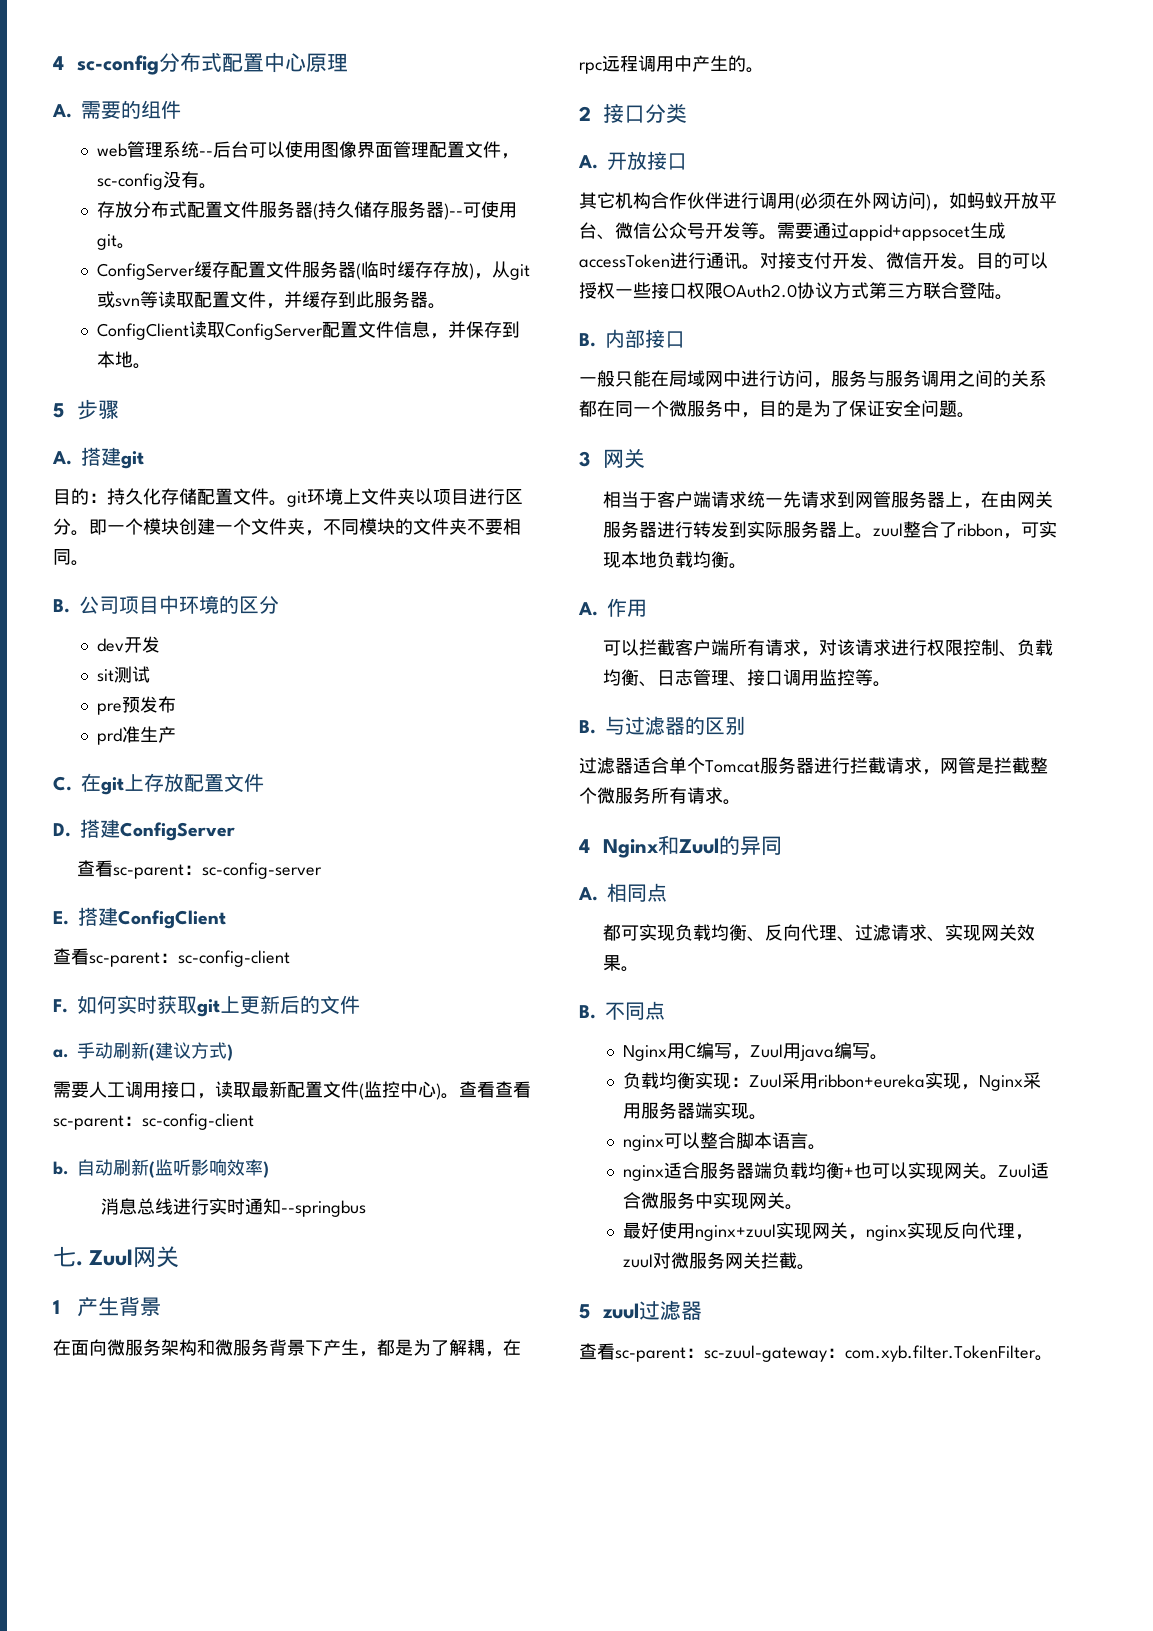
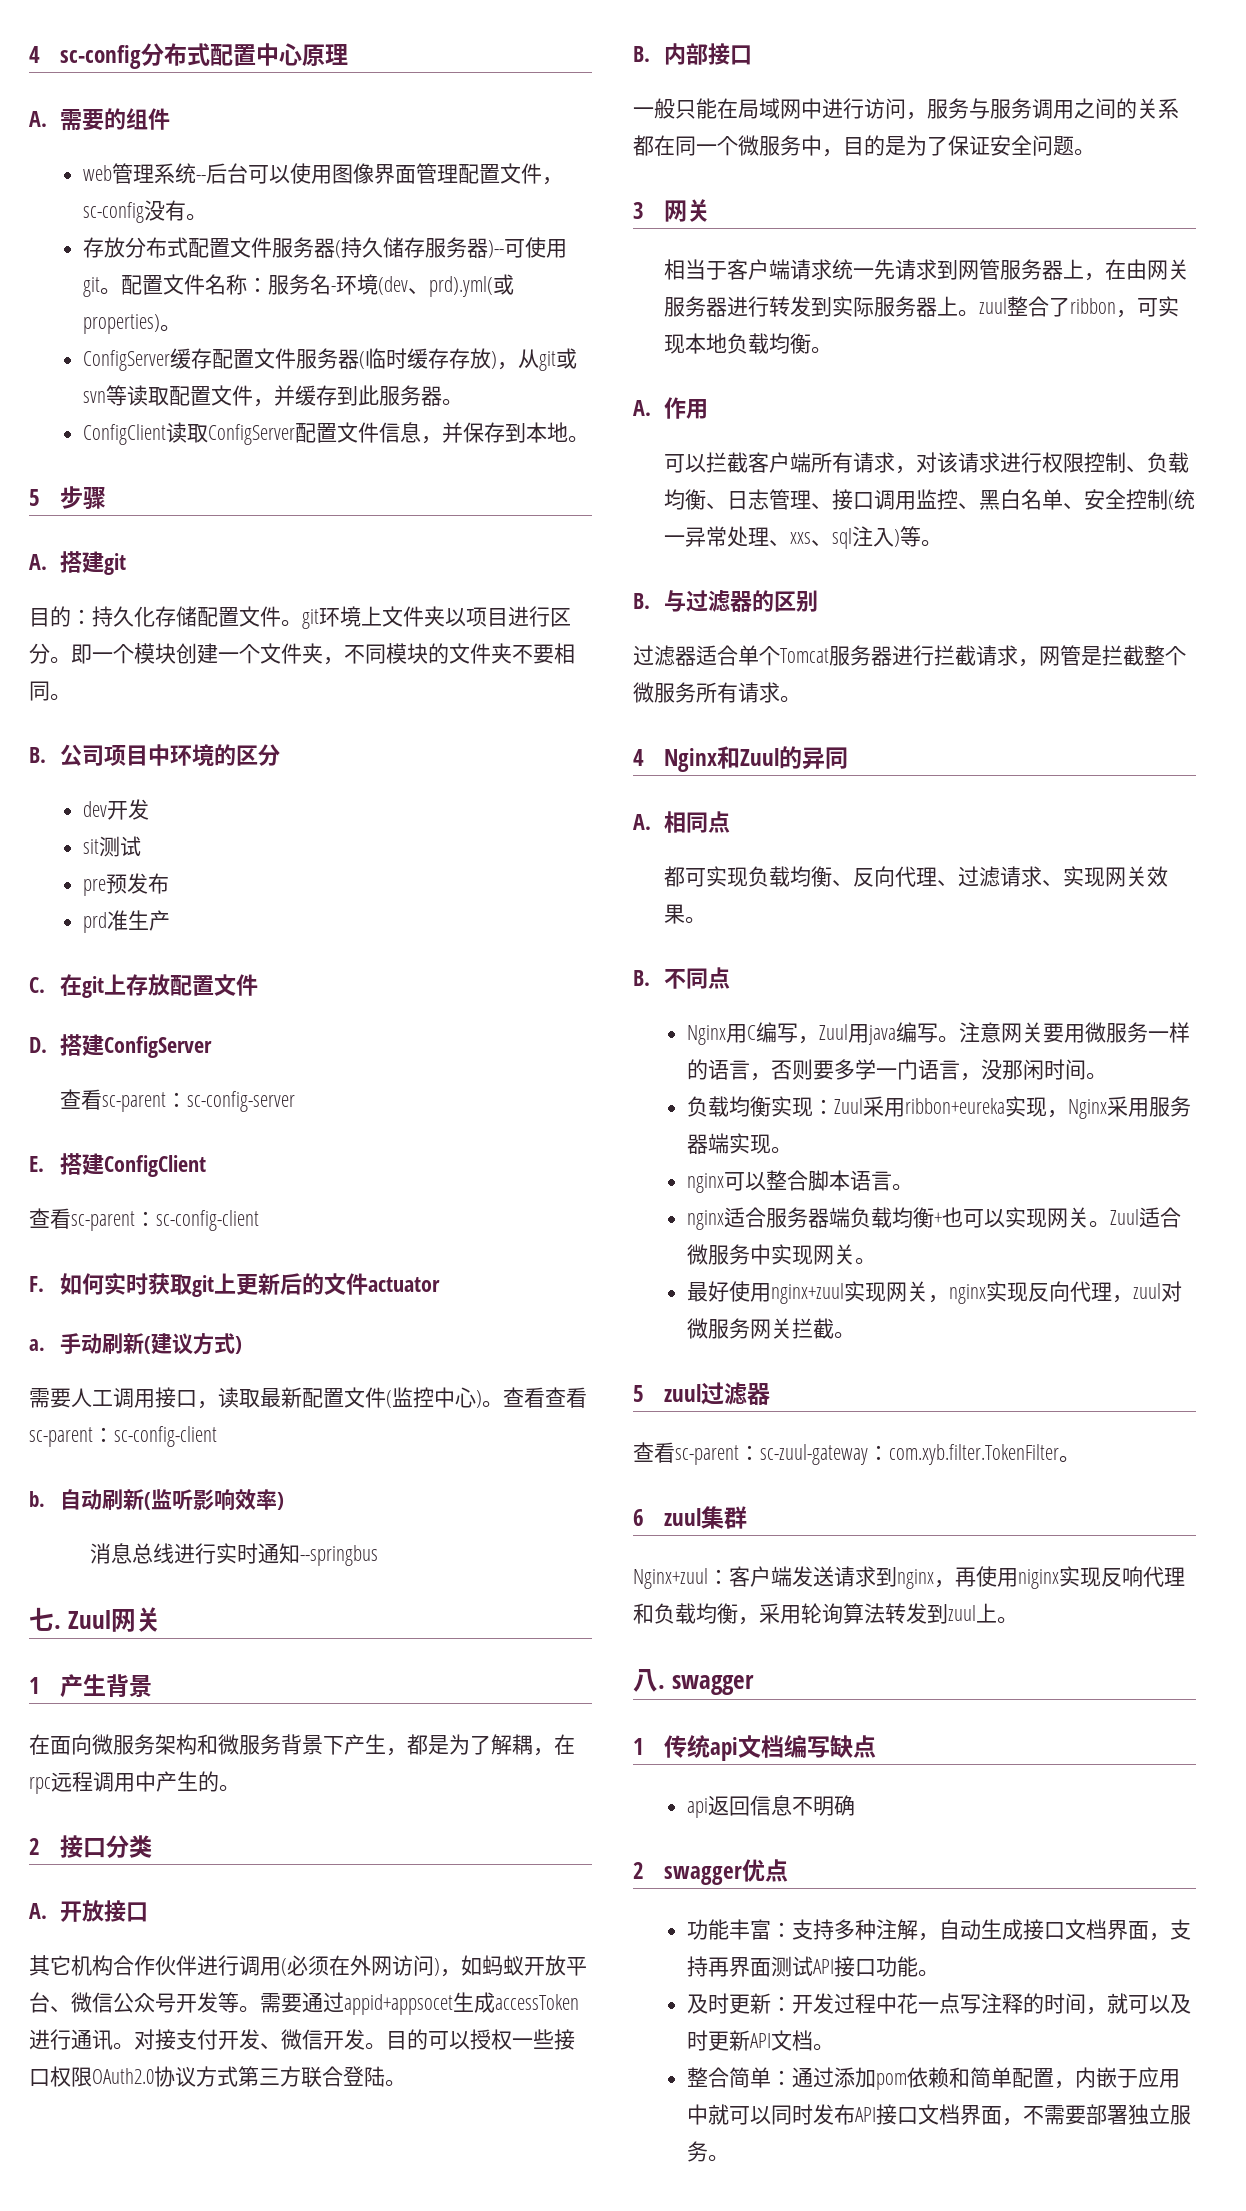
+ 配置文件名称：服务名-环境(dev、prd).yml(或properties)。
- F.如何实时获取git上更新后的文件
+ F.如何实时获取git上更新后的文件actuator
- 可以拦截客户端所有请求，对该请求进行权限控制、负载均衡、日志管理、接口调用监控等。
+ 可以拦截客户端所有请求，对该请求进行权限控制、负载均衡、日志管理、接口调用监控、黑白名单、安全控制(统一异常处理、xxs、sql注入)等。
+ 注意网关要用微服务一样的语言，否则要多学一门语言，没那闲时间。
+ 6 zuul集群
+ Nginx+zuul：客户端发送请求到nginx，再使用niginx实现反响代理和负载均衡，采用轮询算法转发到zuul上。
+ 八. swagger
+ 1传统api文档编写缺点
+ api返回信息不明确
+ 2 swagger优点
+ 功能丰富：支持多种注解，自动生成接口文档界面，支持再界面测试API接口功能。
+ 及时更新：开发过程中花一点写注释的时间，就可以及时更新API文档。
+ 整合简单：通过添加pom依赖和简单配置，内嵌于应用中就可以同时发布API接口文档界面，不需要部署独立服务。

